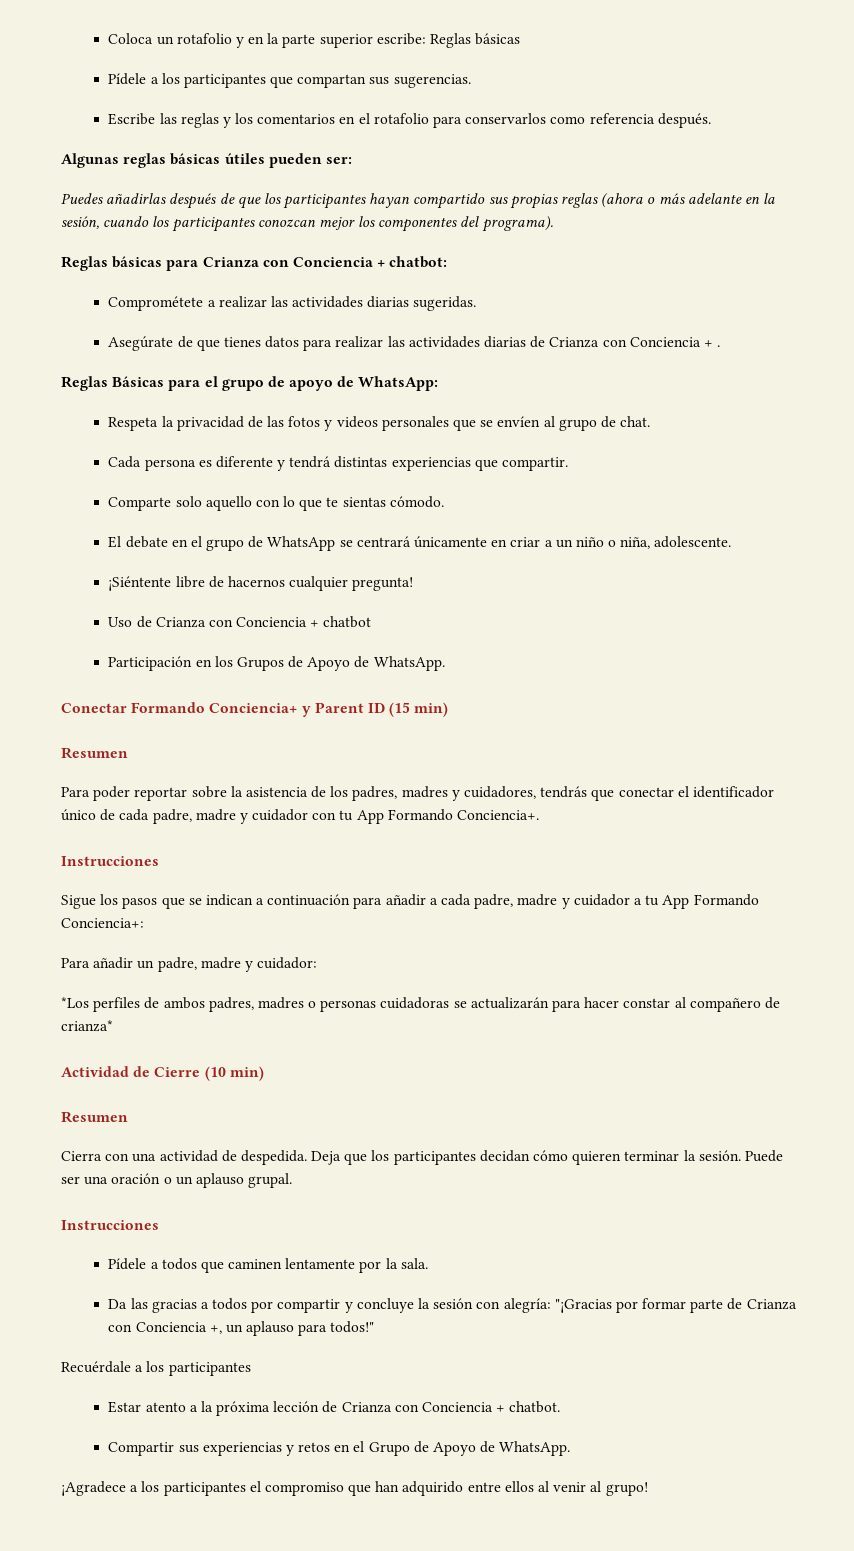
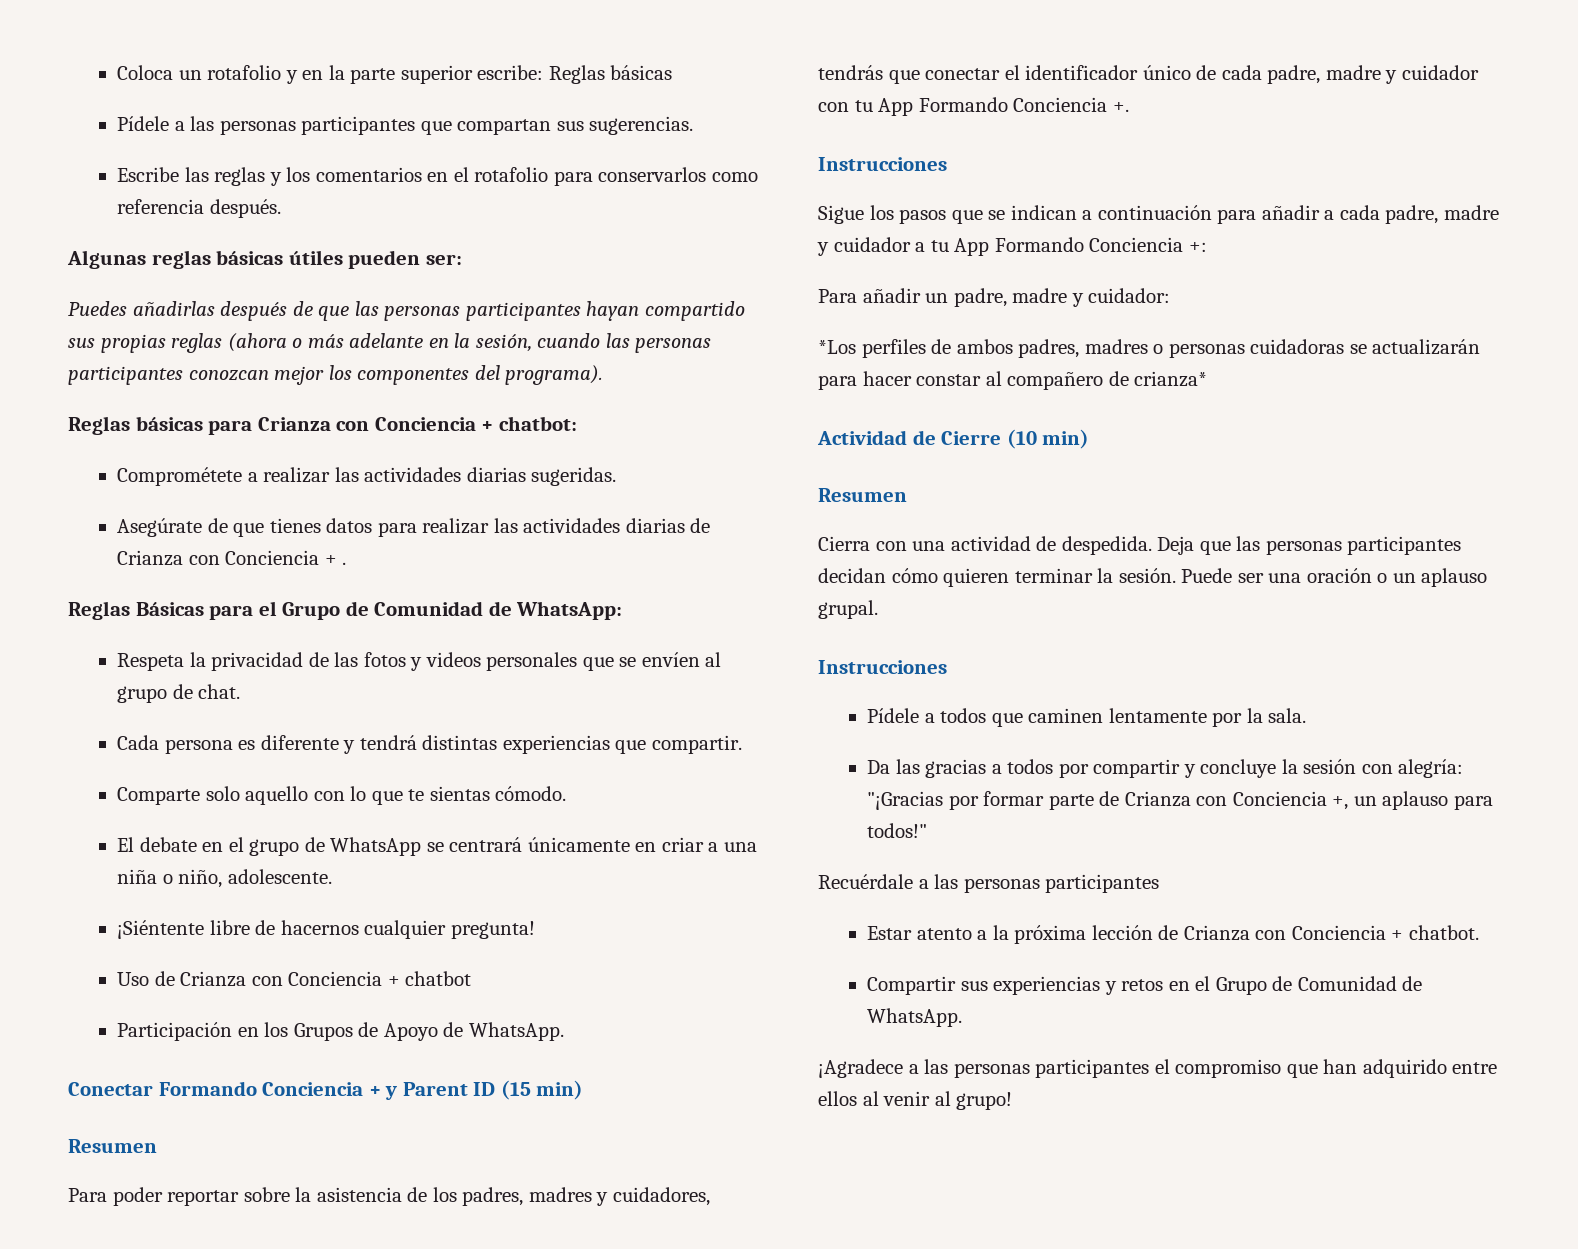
- Pídele a los participantes que compartan sus sugerencias.
+ Pídele a las personas participantes que compartan sus sugerencias.
- Puedes añadirlas después de que los participantes hayan compartido sus propias reglas (ahora o más adelante en la sesión, cuando los participantes conozcan mejor los componentes del programa).
+ Puedes añadirlas después de que las personas participantes hayan compartido sus propias reglas (ahora o más adelante en la sesión, cuando las personas participantes conozcan mejor los componentes del programa).
- Reglas Básicas para el grupo de apoyo de WhatsApp:
+ Reglas Básicas para el Grupo de Comunidad de WhatsApp:
- El debate en el grupo de WhatsApp se centrará únicamente en criar a un niño o niña, adolescente.
+ El debate en el grupo de WhatsApp se centrará únicamente en criar a una niña o niño, adolescente.
- Conectar Formando Conciencia+ y Parent ID (15 min)
+ Conectar Formando Conciencia + y Parent ID (15 min)
- Para poder reportar sobre la asistencia de los padres, madres y cuidadores, tendrás que conectar el identificador único de cada padre, madre y cuidador con tu App Formando Conciencia+.
+ Para poder reportar sobre la asistencia de los padres, madres y cuidadores, tendrás que conectar el identificador único de cada padre, madre y cuidador con tu App Formando Conciencia +.
- Sigue los pasos que se indican a continuación para añadir a cada padre, madre y cuidador a tu App Formando Conciencia+:
+ Sigue los pasos que se indican a continuación para añadir a cada padre, madre y cuidador a tu App Formando Conciencia +:
- Deja que los participantes decidan cómo quieren terminar la sesión.
+ Deja que las personas participantes decidan cómo quieren terminar la sesión.
- Recuérdale a los participantes
+ Recuérdale a las personas participantes
- Compartir sus experiencias y retos en el Grupo de Apoyo de WhatsApp.
+ Compartir sus experiencias y retos en el Grupo de Comunidad de WhatsApp.
- ¡Agradece a los participantes el compromiso que han adquirido entre ellos al venir al grupo!
+ ¡Agradece a las personas participantes el compromiso que han adquirido entre ellos al venir al grupo!

